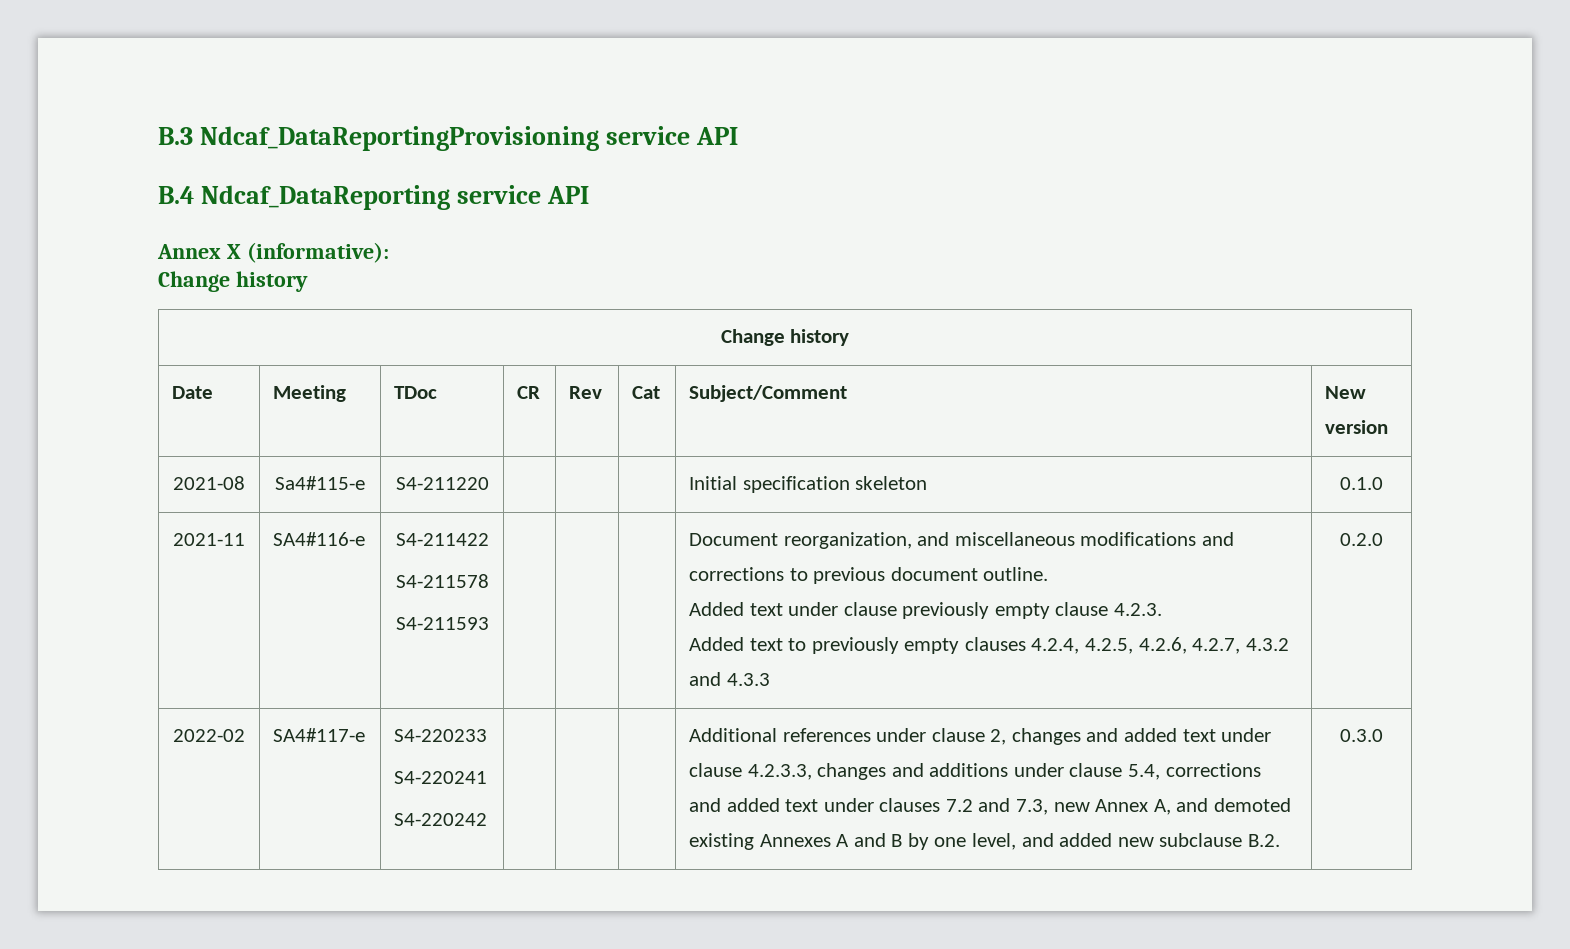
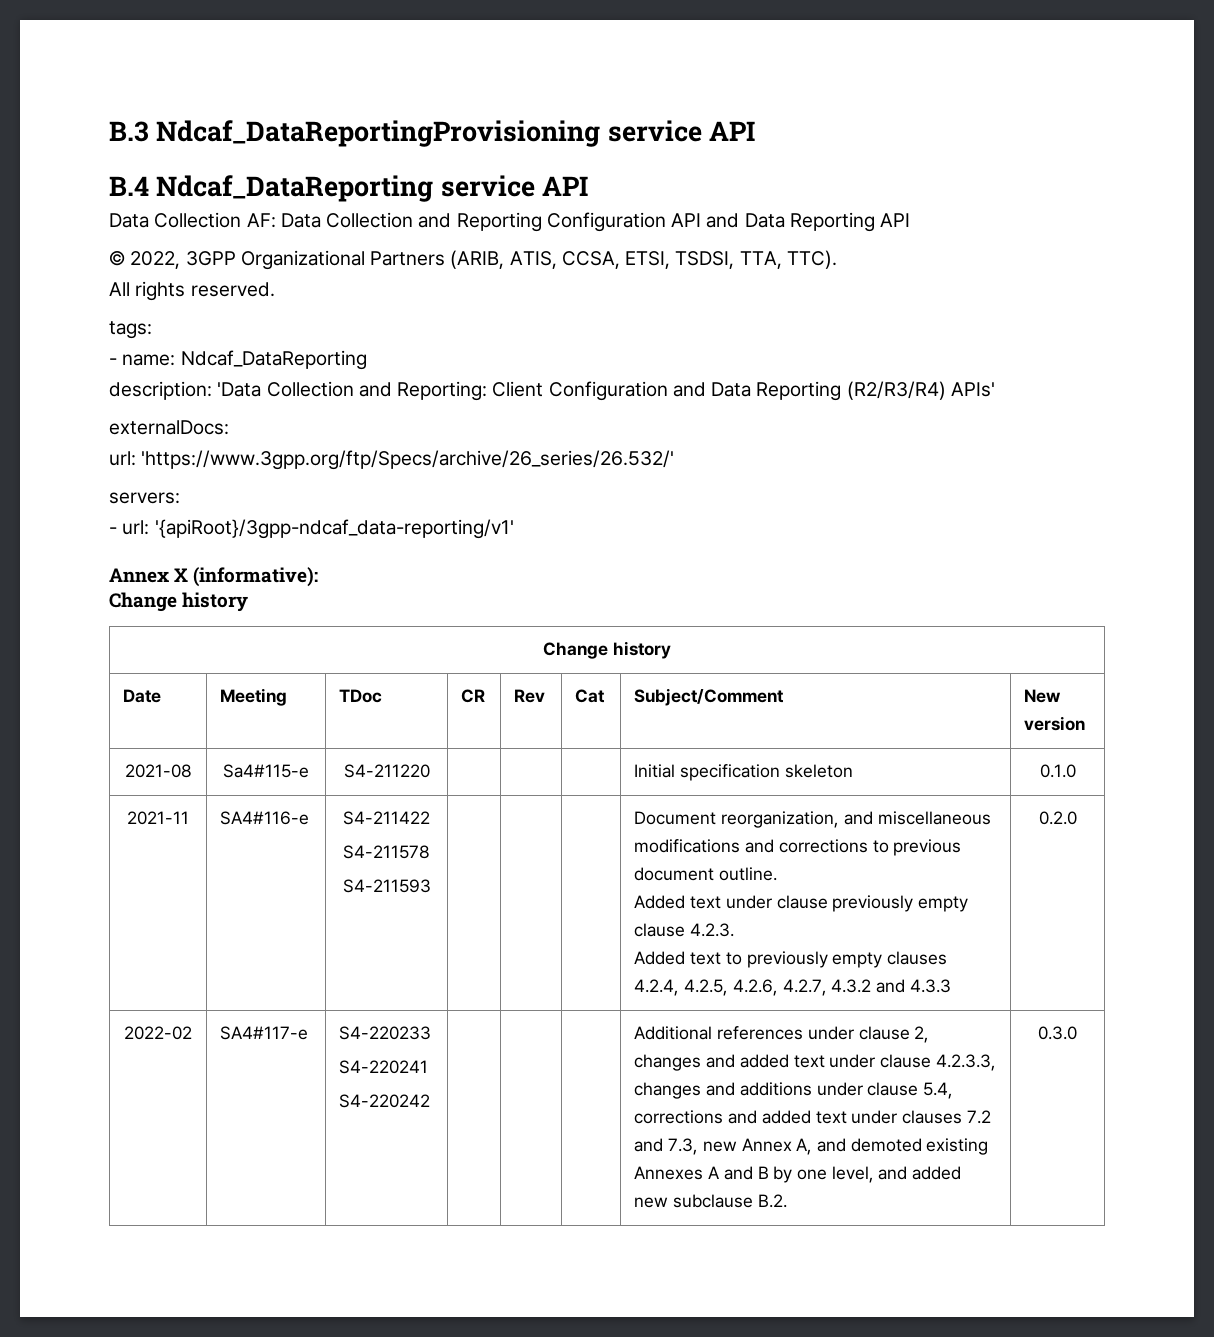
+ Data Collection AF: Data Collection and Reporting Configuration API and Data Reporting API
+ © 2022, 3GPP Organizational Partners (ARIB, ATIS, CCSA, ETSI, TSDSI, TTA, TTC).
+ All rights reserved.
+ tags:
+ - name: Ndcaf_DataReporting
+ description: 'Data Collection and Reporting: Client Configuration and Data Reporting (R2/R3/R4) APIs'
+ externalDocs:
+ url: 'https://www.3gpp.org/ftp/Specs/archive/26_series/26.532/'
+ servers:
+ - url: '{apiRoot}/3gpp-ndcaf_data-reporting/v1'

